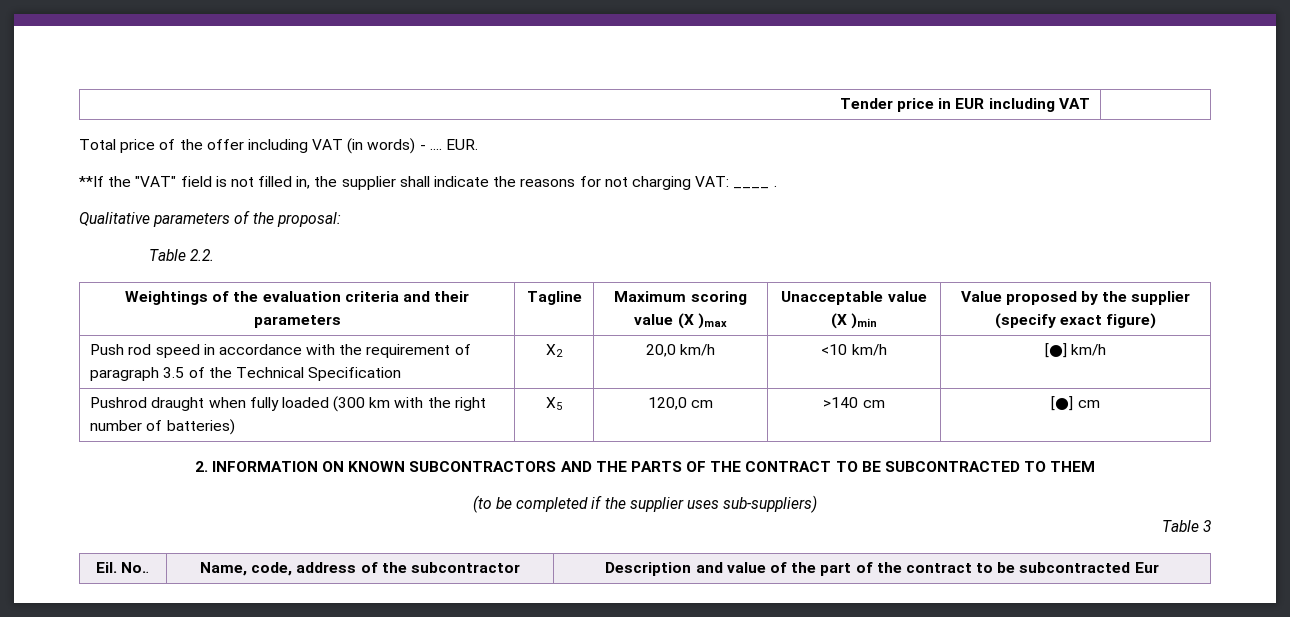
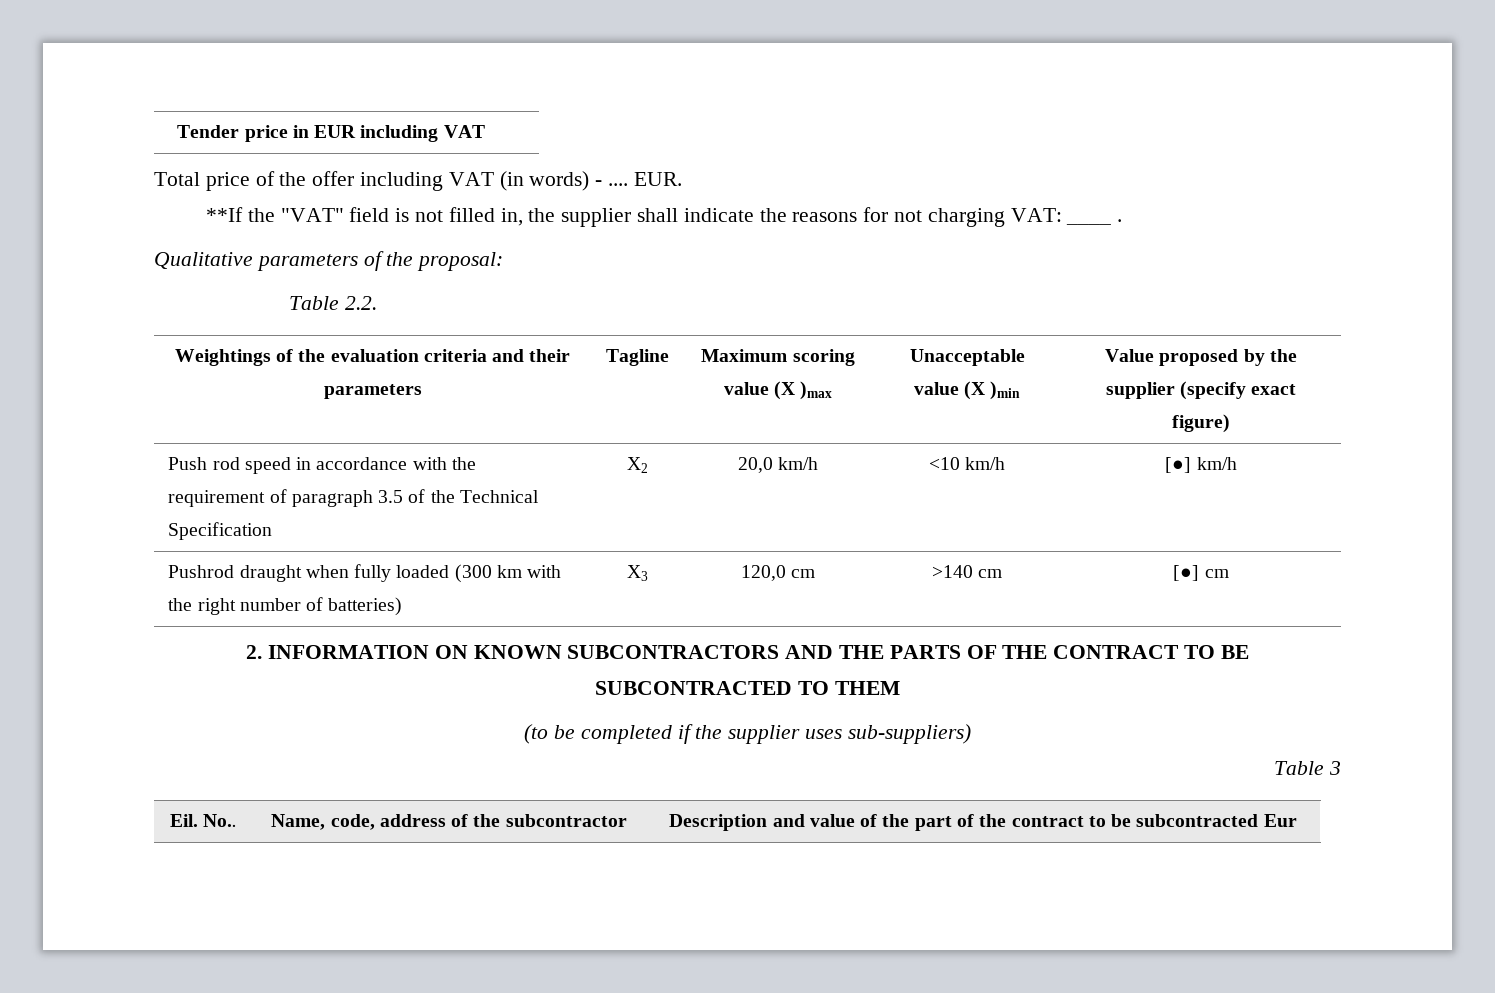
- Pushrod draught when fully loaded (300 km with the right number of batteries) | X5 | 120,0 cm | >140 cm | [●] cm
+ Pushrod draught when fully loaded (300 km with the right number of batteries) | X3 | 120,0 cm | >140 cm | [●] cm

